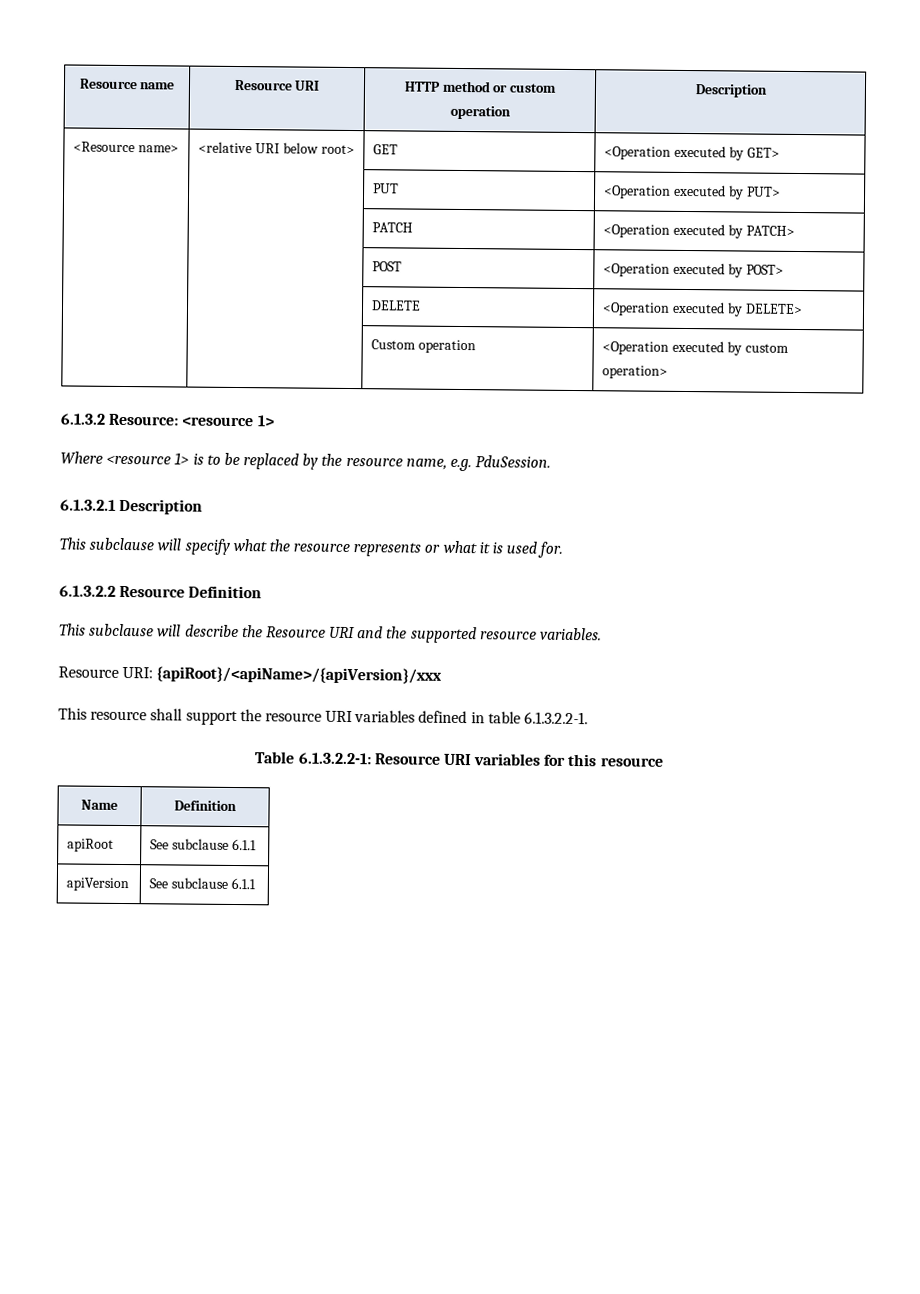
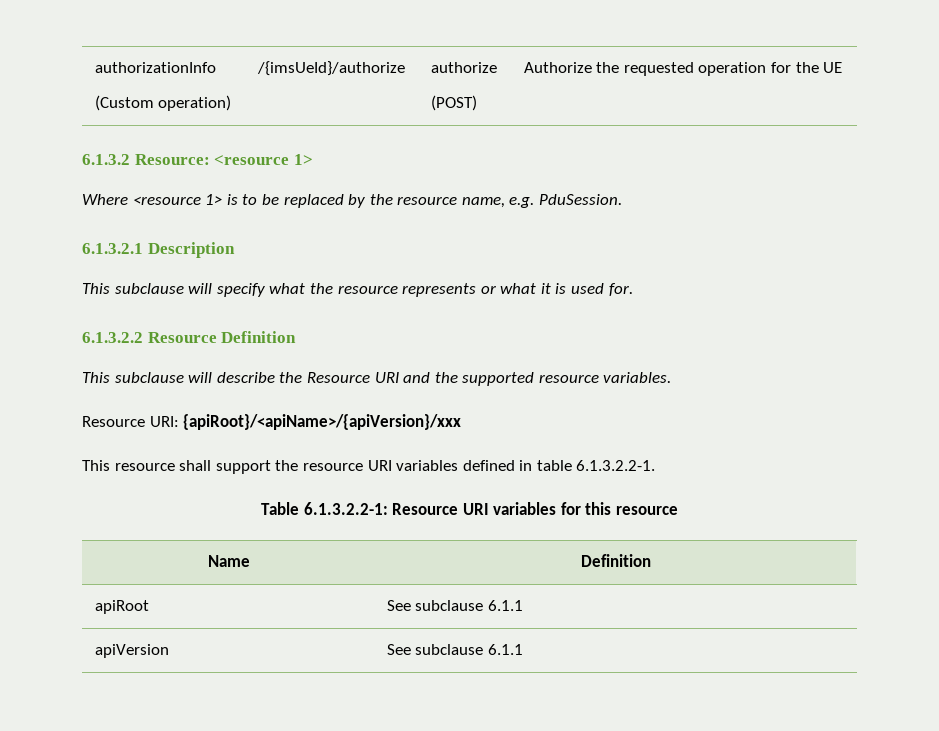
- Resource name | Resource URI | HTTP method or custom operation | Description
- <Resource name> | <relative URI below root> | GET | <Operation executed by GET>
- | | PUT | <Operation executed by PUT>
- | | PATCH | <Operation executed by PATCH>
- | | POST | <Operation executed by POST>
- | | DELETE | <Operation executed by DELETE>
- | | Custom operation | <Operation executed by custom operation>
+ authorizationInfo
+ (Custom operation) | /{imsUeId}/authorize | authorize
+ (POST) | Authorize the requested operation for the UE

